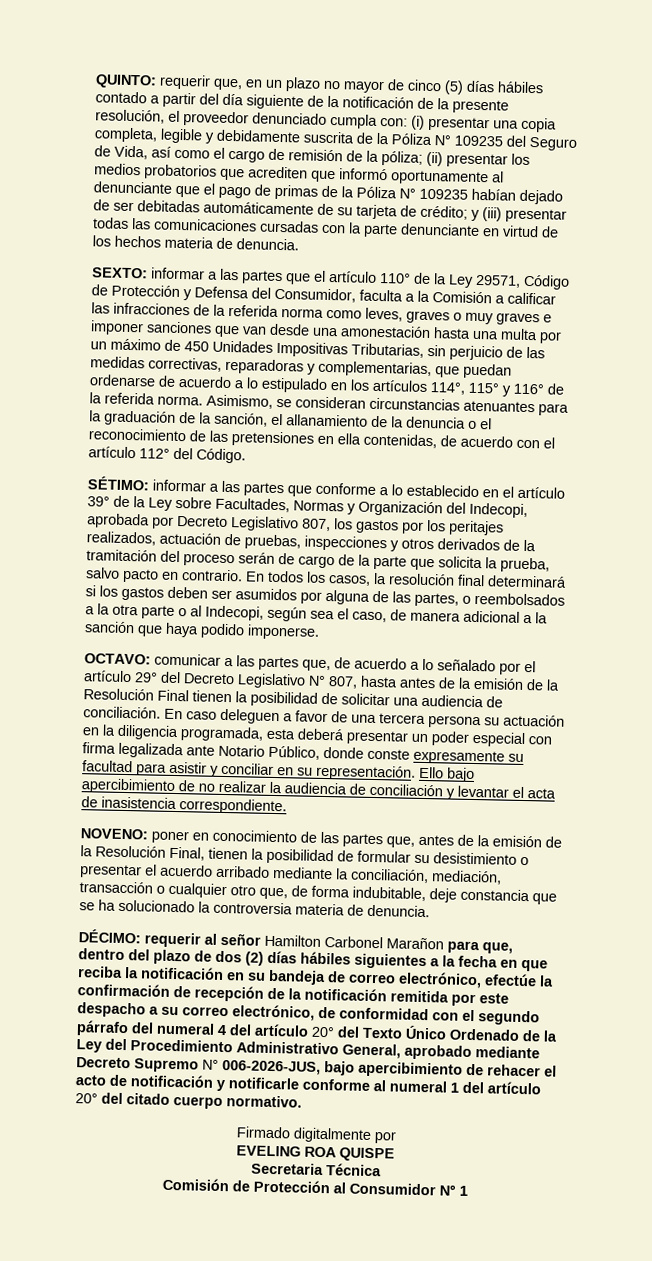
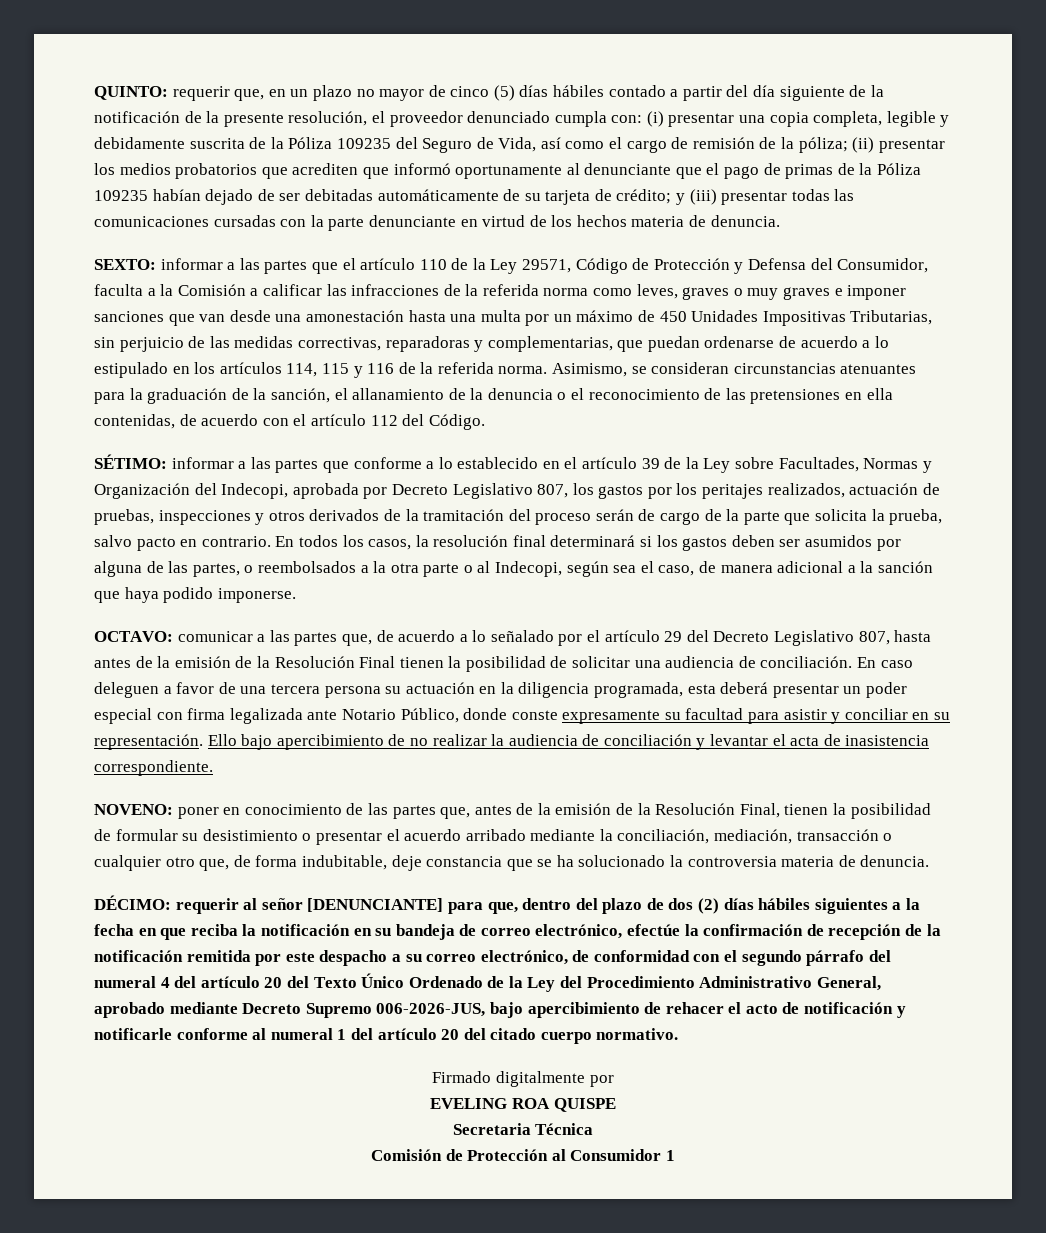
- (i) presentar una copia completa, legible y debidamente suscrita de la Póliza N° 109235 del Seguro de Vida, así como el cargo de remisión de la póliza;
+ (i) presentar una copia completa, legible y debidamente suscrita de la Póliza 109235 del Seguro de Vida, así como el cargo de remisión de la póliza;
- (ii) presentar los medios probatorios que acrediten que informó oportunamente al denunciante que el pago de primas de la Póliza N° 109235 habían dejado de ser debitadas automáticamente de su tarjeta de crédito;
+ (ii) presentar los medios probatorios que acrediten que informó oportunamente al denunciante que el pago de primas de la Póliza 109235 habían dejado de ser debitadas automáticamente de su tarjeta de crédito;
- informar a las partes que el artículo 110° de la Ley 29571, Código de Protección y Defensa del Consumidor, faculta a la Comisión a calificar las infracciones de la referida norma como leves, graves o muy graves e imponer sanciones que van desde una amonestación hasta una multa por un máximo de 450 Unidades Impositivas Tributarias, sin perjuicio de las medidas correctivas, reparadoras y complementarias, que puedan ordenarse de acuerdo a lo estipulado en los artículos 114°, 115° y 116° de la referida norma.
+ informar a las partes que el artículo 110 de la Ley 29571, Código de Protección y Defensa del Consumidor, faculta a la Comisión a calificar las infracciones de la referida norma como leves, graves o muy graves e imponer sanciones que van desde una amonestación hasta una multa por un máximo de 450 Unidades Impositivas Tributarias, sin perjuicio de las medidas correctivas, reparadoras y complementarias, que puedan ordenarse de acuerdo a lo estipulado en los artículos 114, 115 y 116 de la referida norma.
- Asimismo, se consideran circunstancias atenuantes para la graduación de la sanción, el allanamiento de la denuncia o el reconocimiento de las pretensiones en ella contenidas, de acuerdo con el artículo 112° del Código.
+ Asimismo, se consideran circunstancias atenuantes para la graduación de la sanción, el allanamiento de la denuncia o el reconocimiento de las pretensiones en ella contenidas, de acuerdo con el artículo 112 del Código.
- SÉTIMO: informar a las partes que conforme a lo establecido en el artículo 39° de la Ley sobre Facultades, Normas y Organización del Indecopi, aprobada por Decreto Legislativo 807, los gastos por los peritajes realizados, actuación de pruebas, inspecciones y otros derivados de la tramitación del proceso serán de cargo de la parte que solicita la prueba, salvo pacto en contrario.
+ SÉTIMO: informar a las partes que conforme a lo establecido en el artículo 39 de la Ley sobre Facultades, Normas y Organización del Indecopi, aprobada por Decreto Legislativo 807, los gastos por los peritajes realizados, actuación de pruebas, inspecciones y otros derivados de la tramitación del proceso serán de cargo de la parte que solicita la prueba, salvo pacto en contrario.
- OCTAVO: comunicar a las partes que, de acuerdo a lo señalado por el artículo 29° del Decreto Legislativo N° 807, hasta antes de la emisión de la Resolución Final tienen la posibilidad de solicitar una audiencia de conciliación.
+ OCTAVO: comunicar a las partes que, de acuerdo a lo señalado por el artículo 29 del Decreto Legislativo 807, hasta antes de la emisión de la Resolución Final tienen la posibilidad de solicitar una audiencia de conciliación.
- requerir al señor Hamilton Carbonel Marañon para que, dentro del plazo de dos (2) días hábiles siguientes a la fecha en que reciba la notificación en su bandeja de correo electrónico, efectúe la confirmación de recepción de la notificación remitida por este despacho a su correo electrónico, de conformidad con el segundo párrafo del numeral 4 del artículo 20° del Texto Único Ordenado de la Ley del Procedimiento Administrativo General, aprobado mediante Decreto Supremo N° 006-2026-JUS, bajo apercibimiento de rehacer el acto de notificación y notificarle conforme al numeral 1 del artículo 20° del citado cuerpo normativo.
+ requerir al señor [DENUNCIANTE] para que, dentro del plazo de dos (2) días hábiles siguientes a la fecha en que reciba la notificación en su bandeja de correo electrónico, efectúe la confirmación de recepción de la notificación remitida por este despacho a su correo electrónico, de conformidad con el segundo párrafo del numeral 4 del artículo 20 del Texto Único Ordenado de la Ley del Procedimiento Administrativo General, aprobado mediante Decreto Supremo 006-2026-JUS, bajo apercibimiento de rehacer el acto de notificación y notificarle conforme al numeral 1 del artículo 20 del citado cuerpo normativo.
- Comisión de Protección al Consumidor N° 1
+ Comisión de Protección al Consumidor 1

